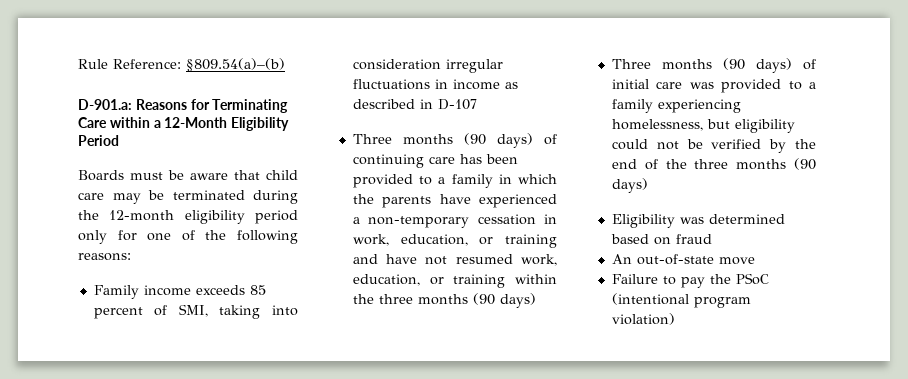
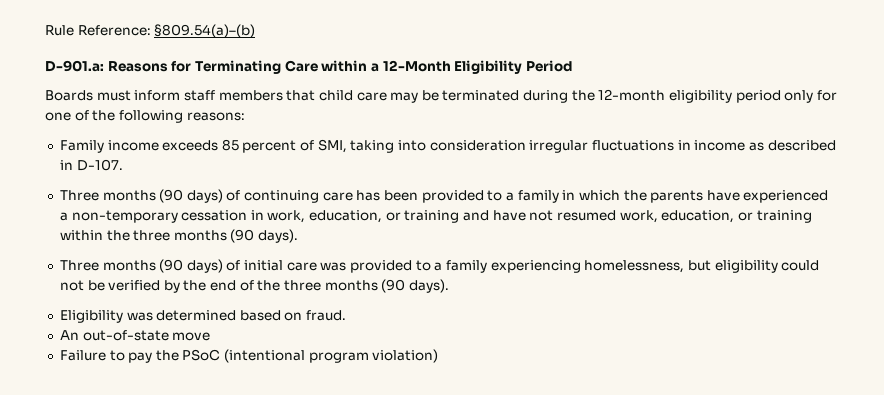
- Boards must be aware that child care may be terminated during the 12-month eligibility period only for one of the following reasons:
+ Boards must inform staff members that child care may be terminated during the 12-month eligibility period only for one of the following reasons:
- Family income exceeds 85 percent of SMI, taking into consideration irregular fluctuations in income as described in D-107
+ Family income exceeds 85 percent of SMI, taking into consideration irregular fluctuations in income as described in D-107.
- Three months (90 days) of continuing care has been provided to a family in which the parents have experienced a non-temporary cessation in work, education, or training and have not resumed work, education, or training within the three months (90 days)
+ Three months (90 days) of continuing care has been provided to a family in which the parents have experienced a non-temporary cessation in work, education, or training and have not resumed work, education, or training within the three months (90 days).
- Three months (90 days) of initial care was provided to a family experiencing homelessness, but eligibility could not be verified by the end of the three months (90 days)
+ Three months (90 days) of initial care was provided to a family experiencing homelessness, but eligibility could not be verified by the end of the three months (90 days).
- Eligibility was determined based on fraud
+ Eligibility was determined based on fraud.

